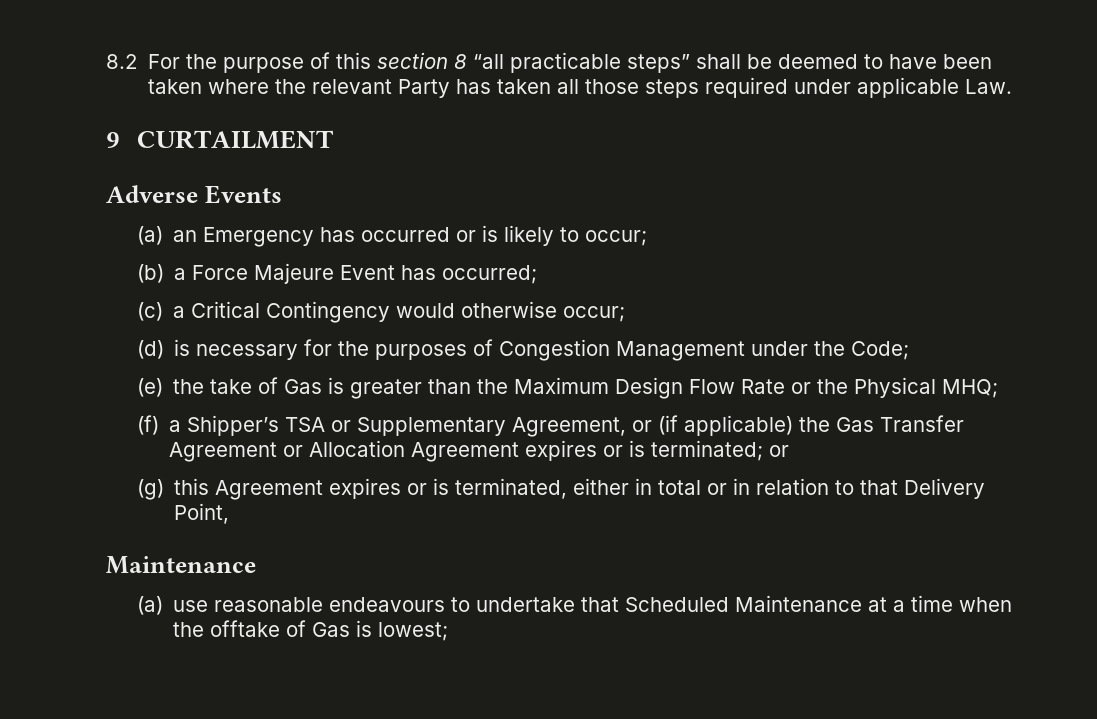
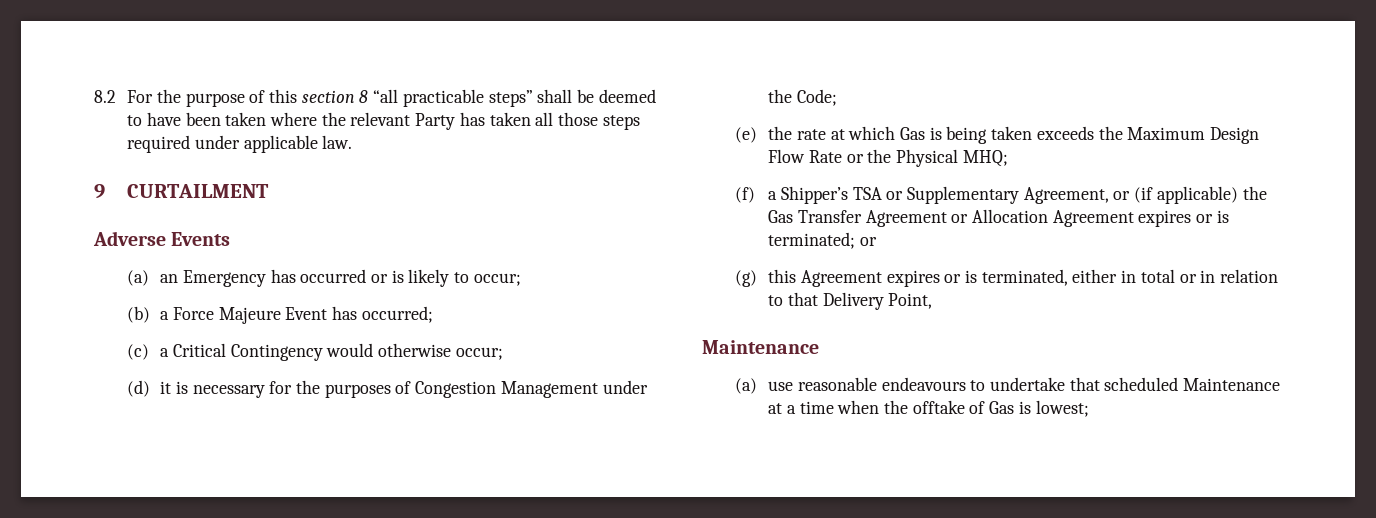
- 8.2 For the purpose of this section 8 “all practicable steps” shall be deemed to have been taken where the relevant Party has taken all those steps required under applicable Law.
+ 8.2 For the purpose of this section 8 “all practicable steps” shall be deemed to have been taken where the relevant Party has taken all those steps required under applicable law.
- (d) is necessary for the purposes of Congestion Management under the Code;
+ (d) it is necessary for the purposes of Congestion Management under the Code;
- (e) the take of Gas is greater than the Maximum Design Flow Rate or the Physical MHQ;
+ (e) the rate at which Gas is being taken exceeds the Maximum Design Flow Rate or the Physical MHQ;
- (a) use reasonable endeavours to undertake that Scheduled Maintenance at a time when the offtake of Gas is lowest;
+ (a) use reasonable endeavours to undertake that scheduled Maintenance at a time when the offtake of Gas is lowest;

